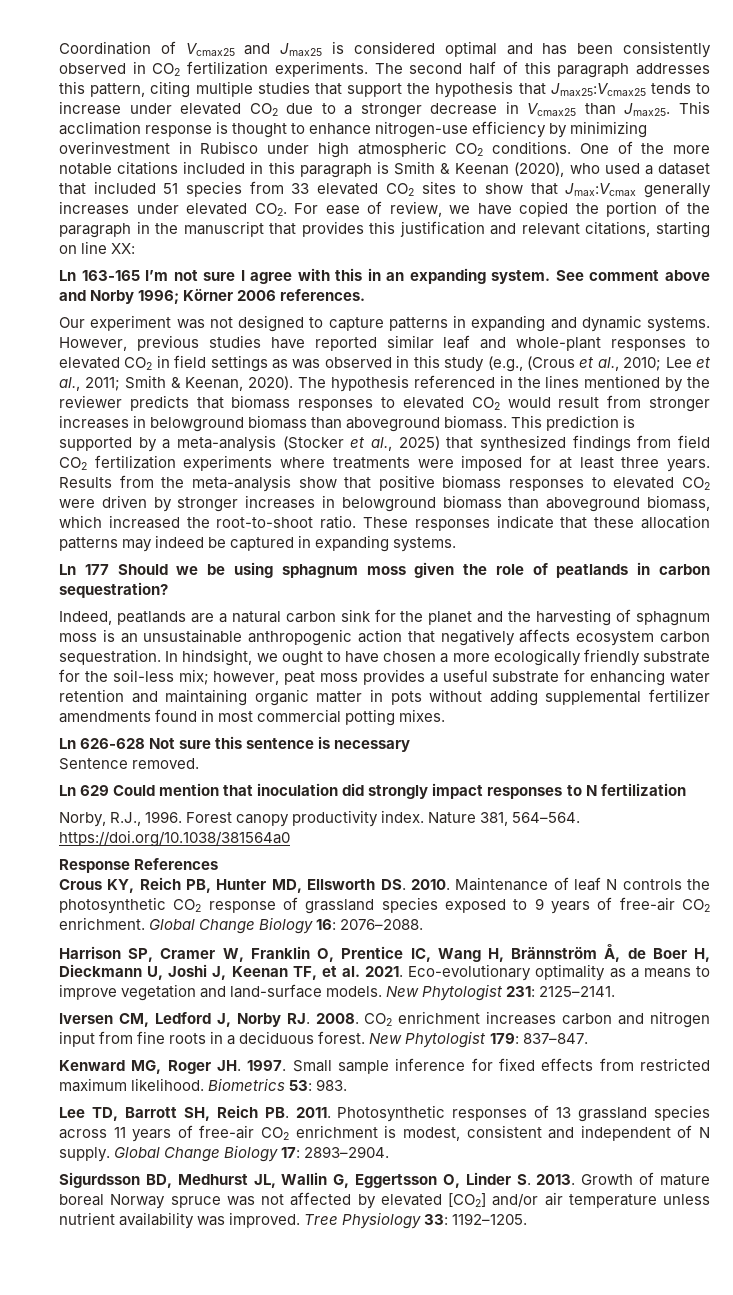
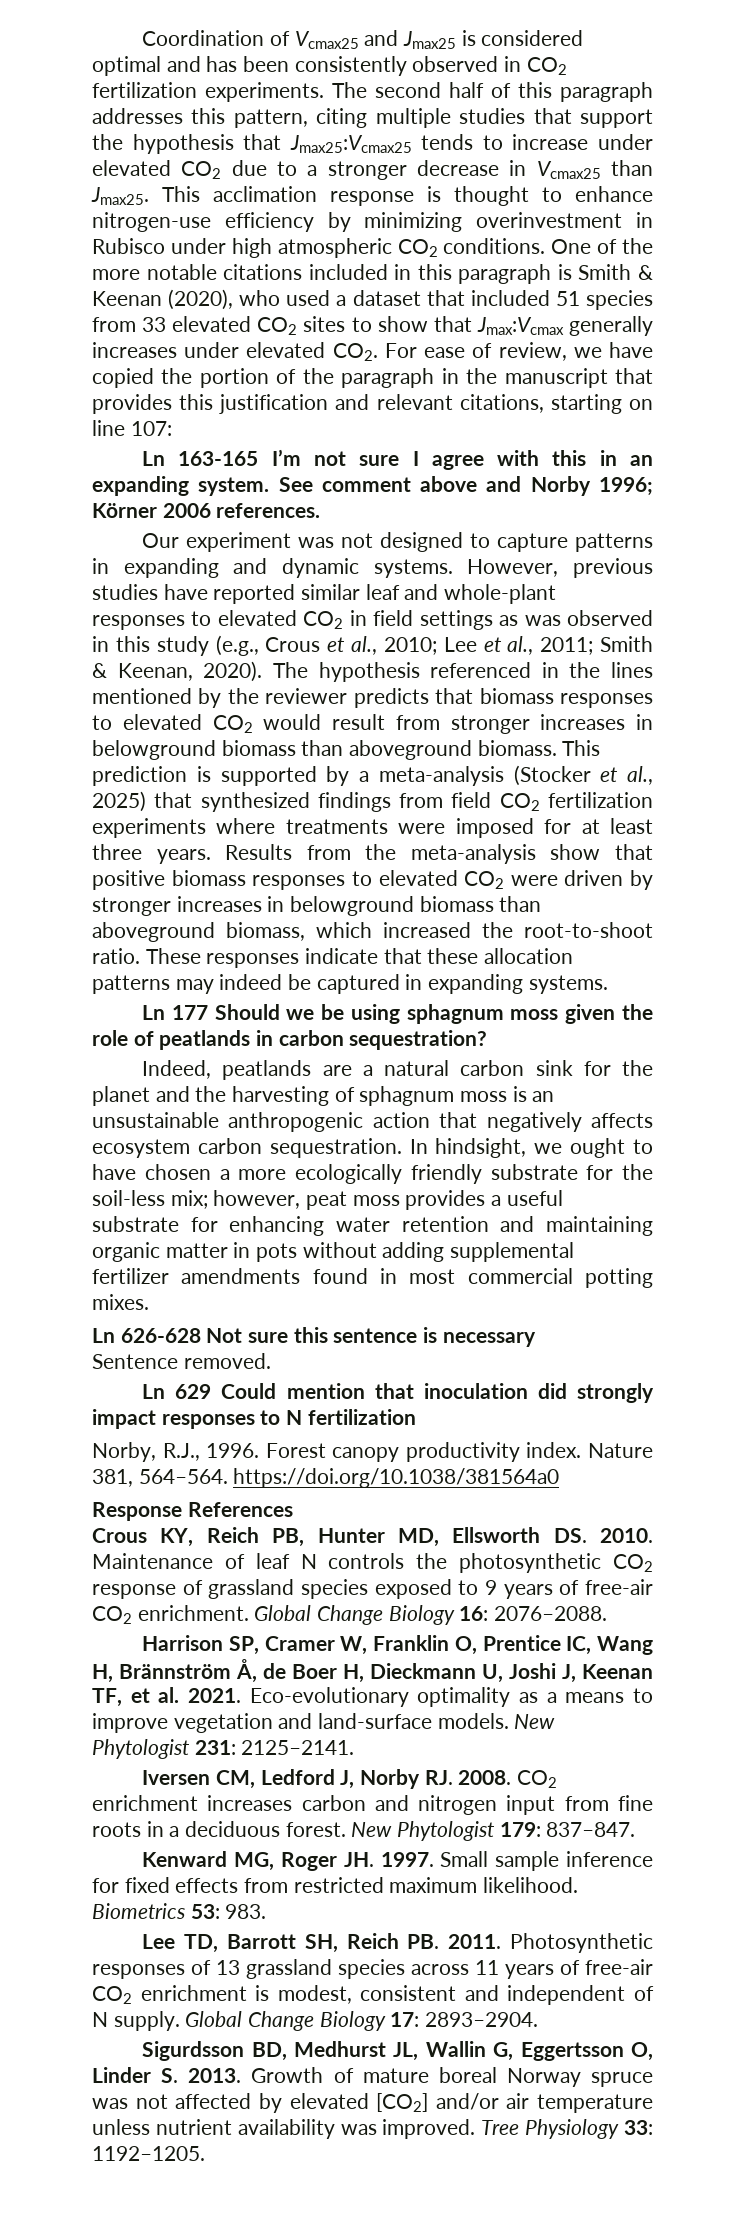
- One of the more notable citations included in this paragraph is Smith & Keenan (2020), who used a dataset that included 51 species from 33 elevated CO2 sites to show that Jmax:Vcmax generally increases under elevated CO2. For ease of review, we have copied the portion of the paragraph in the manuscript that provides this justification and relevant citations, starting on line XX:
+ One of the more notable citations included in this paragraph is Smith & Keenan (2020), who used a dataset that included 51 species from 33 elevated CO2 sites to show that Jmax:Vcmax generally increases under elevated CO2. For ease of review, we have copied the portion of the paragraph in the manuscript that provides this justification and relevant citations, starting on line 107:
- However, previous studies have reported similar leaf and whole-plant responses to elevated CO2 in field settings as was observed in this study (e.g., (Crous et al., 2010; Lee et al., 2011; Smith & Keenan, 2020).
+ However, previous studies have reported similar leaf and whole-plant responses to elevated CO2 in field settings as was observed in this study (e.g., Crous et al., 2010; Lee et al., 2011; Smith & Keenan, 2020).

